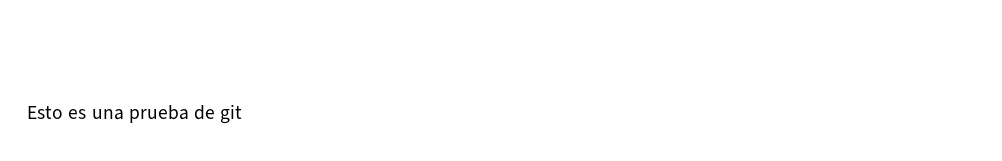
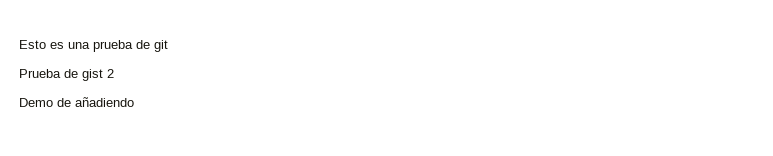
+ Prueba de gist 2
+ Demo de añadiendo

